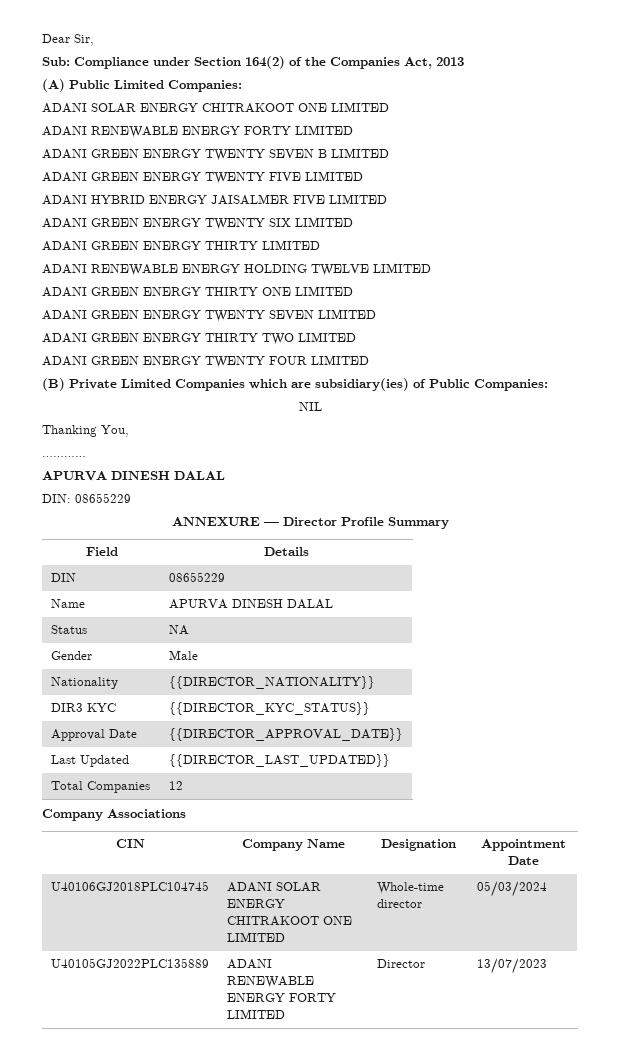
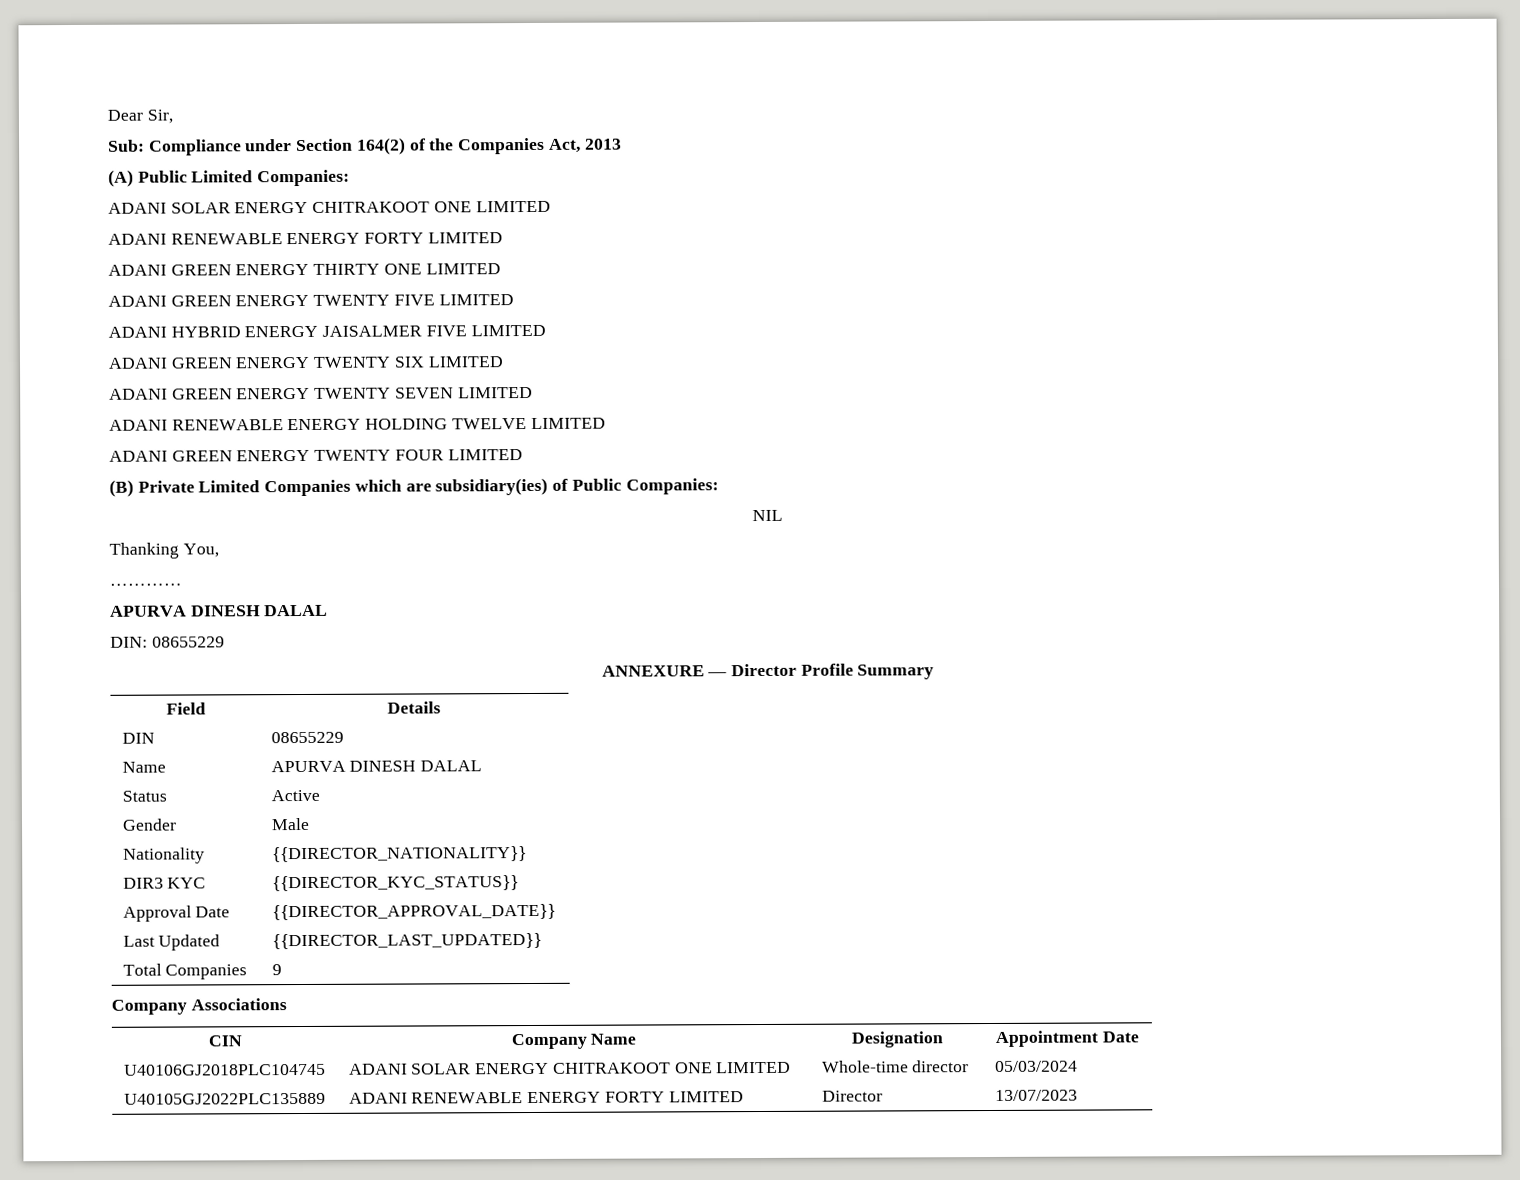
- ADANI GREEN ENERGY TWENTY SEVEN B LIMITED
+ ADANI GREEN ENERGY THIRTY ONE LIMITED
- ADANI GREEN ENERGY THIRTY LIMITED
+ ADANI GREEN ENERGY TWENTY SEVEN LIMITED
- ADANI GREEN ENERGY THIRTY ONE LIMITED
- ADANI GREEN ENERGY TWENTY SEVEN LIMITED
- ADANI GREEN ENERGY THIRTY TWO LIMITED
- Status | NA
+ Status | Active
- Total Companies | 12
+ Total Companies | 9

